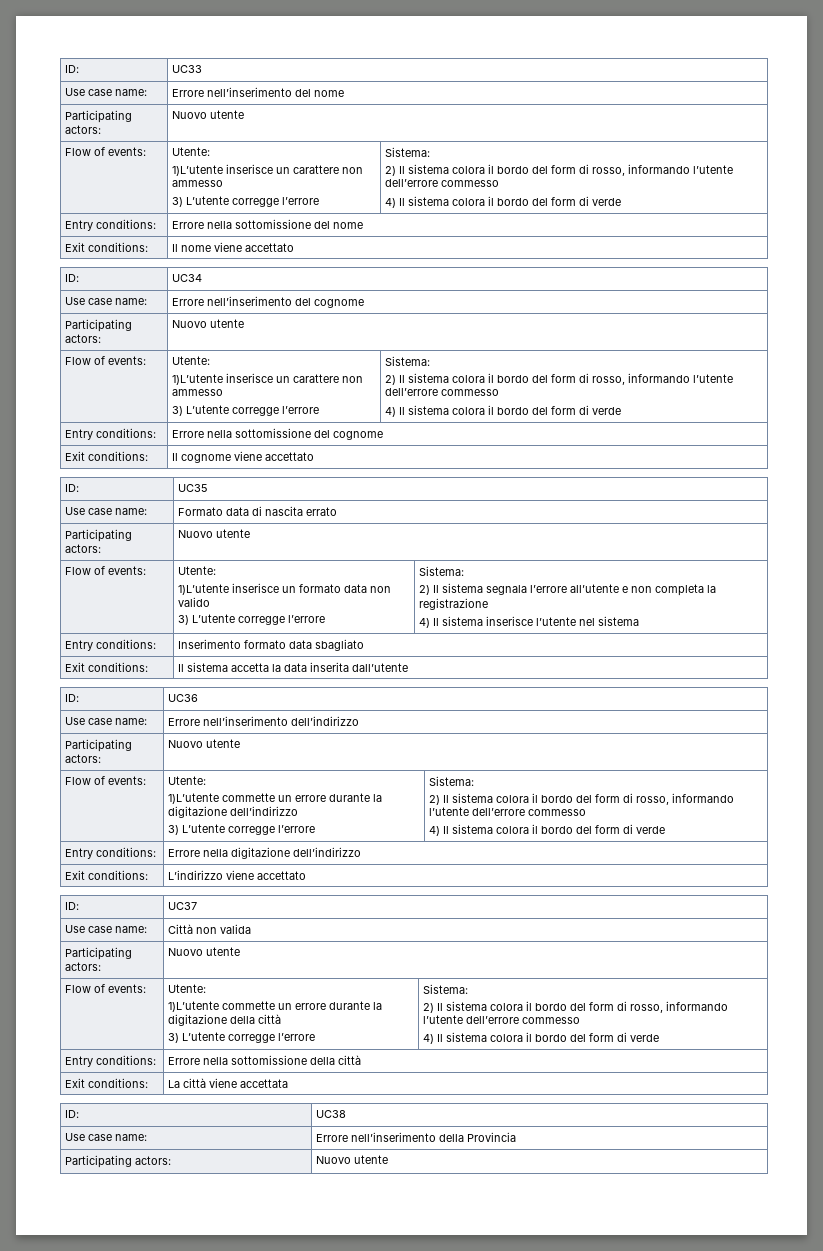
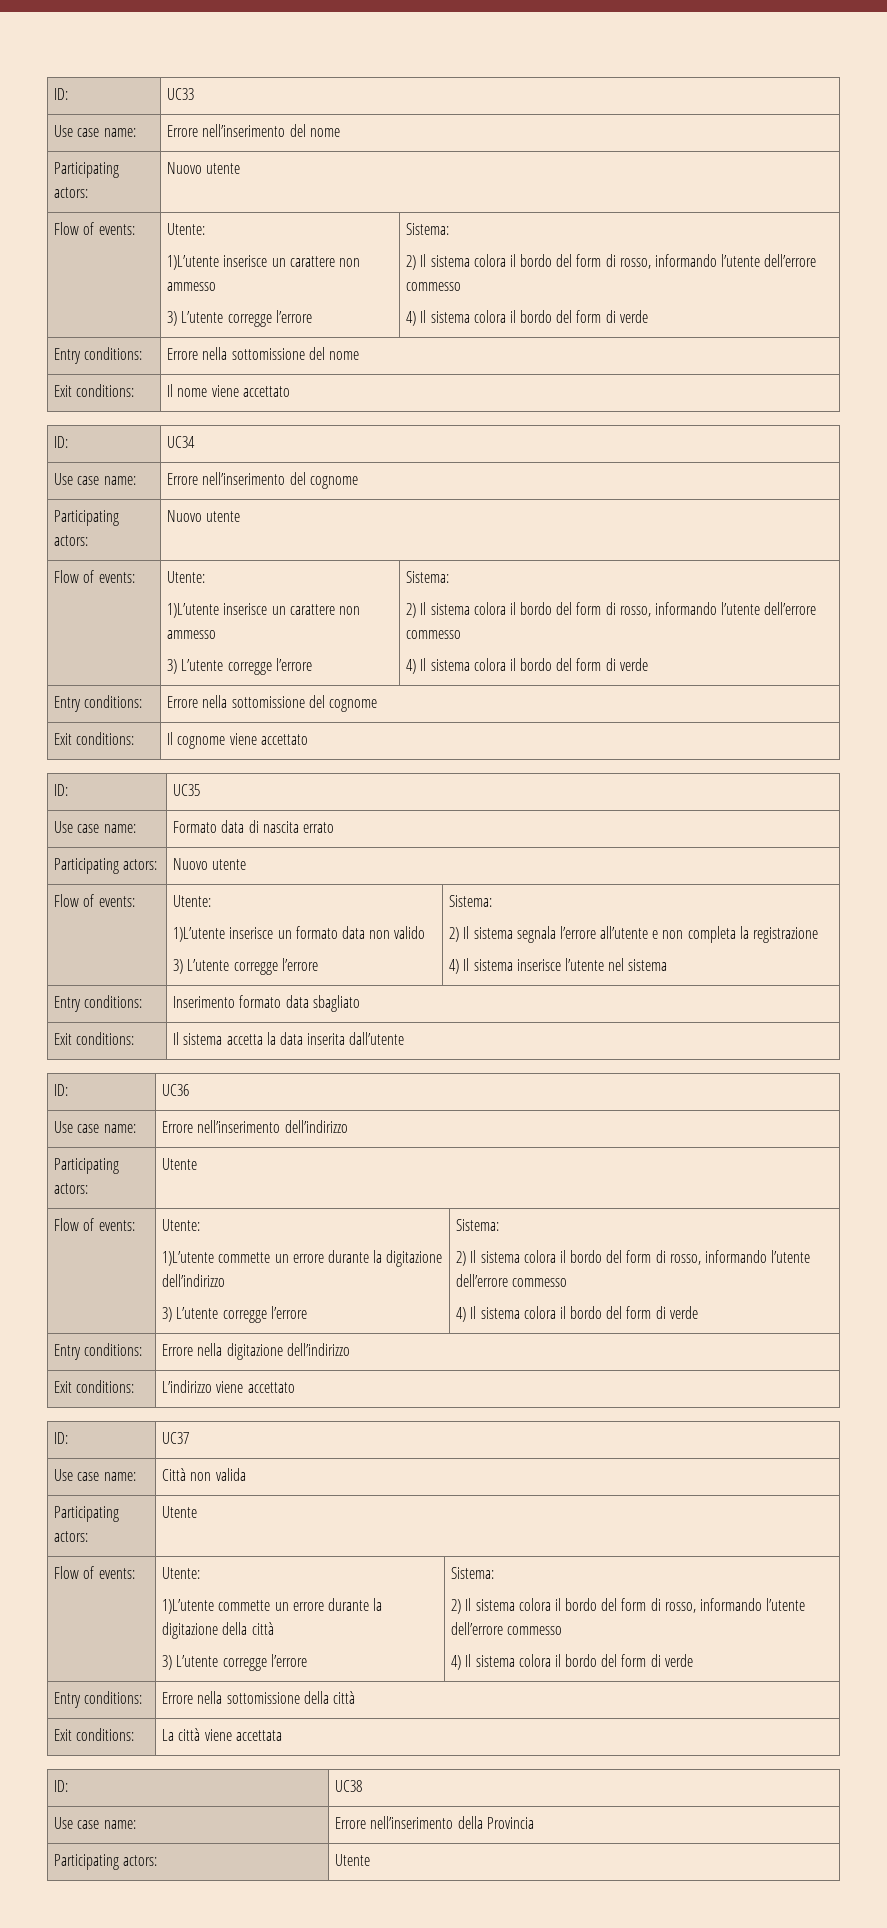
  Use case name: | Errore nell’inserimento dell’indirizzo
- Participating actors: | Nuovo utente
+ Participating actors: | Utente
  Use case name: | Città non valida
- Participating actors: | Nuovo utente
+ Participating actors: | Utente
  Use case name: | Errore nell’inserimento della Provincia
- Participating actors: | Nuovo utente
+ Participating actors: | Utente

